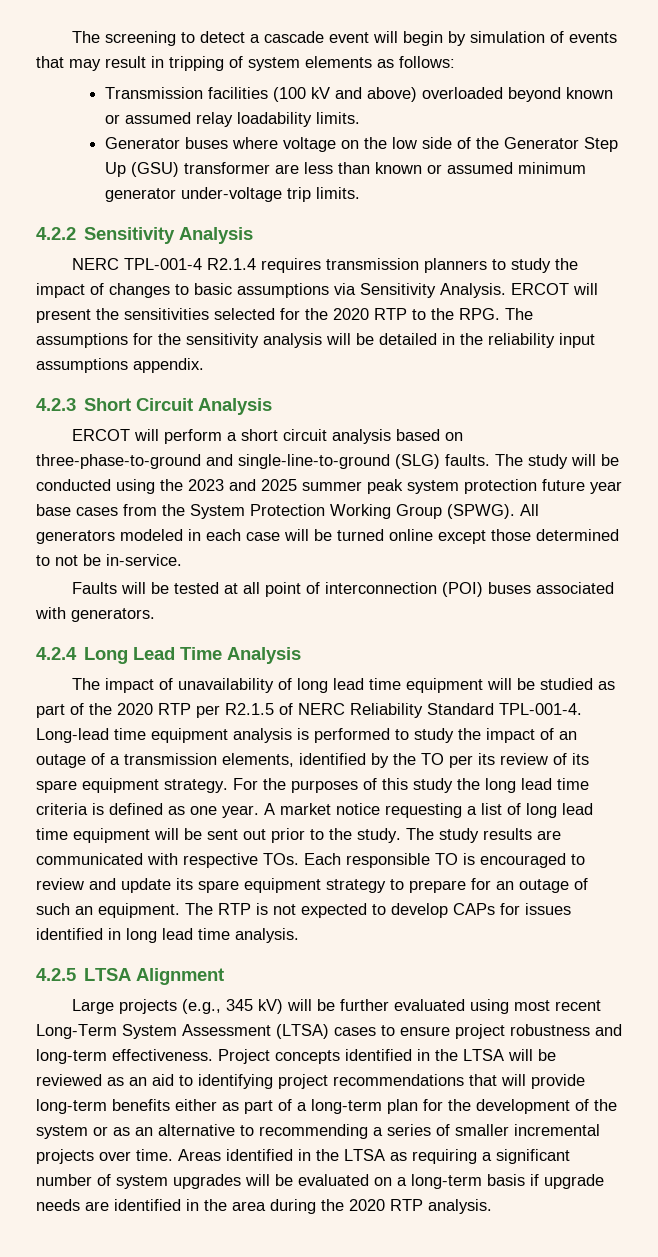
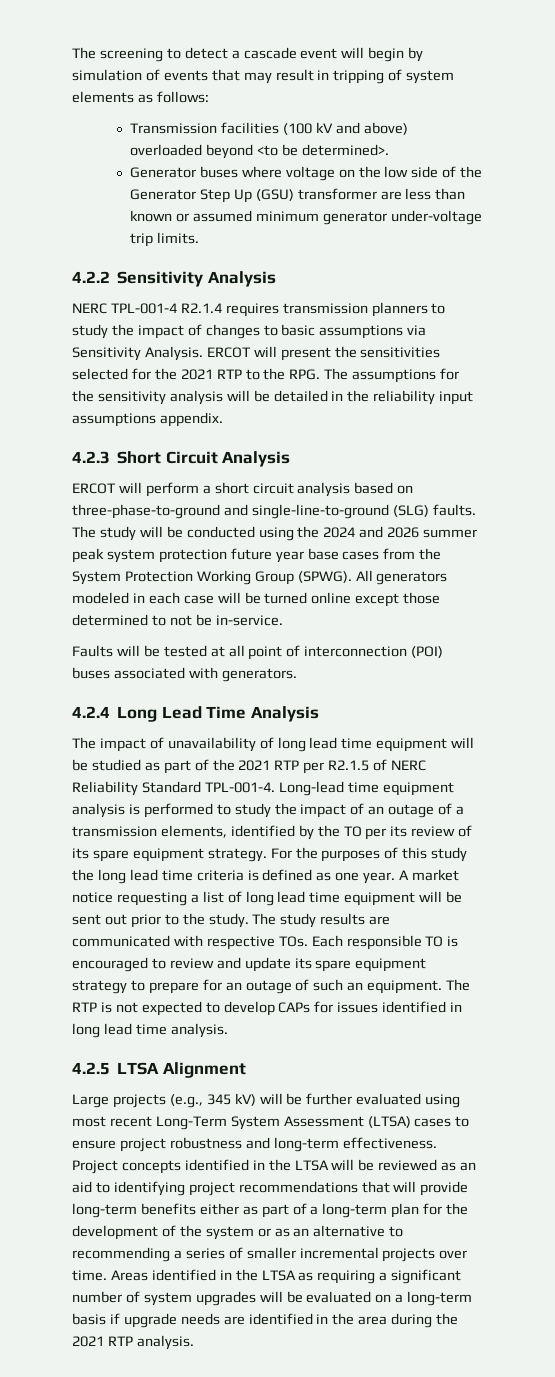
- Transmission facilities (100 kV and above) overloaded beyond known or assumed relay loadability limits.
+ Transmission facilities (100 kV and above) overloaded beyond <to be determined>.
- ERCOT will present the sensitivities selected for the 2020 RTP to the RPG. The assumptions for the sensitivity analysis will be detailed in the reliability input assumptions appendix.
+ ERCOT will present the sensitivities selected for the 2021 RTP to the RPG. The assumptions for the sensitivity analysis will be detailed in the reliability input assumptions appendix.
- The study will be conducted using the 2023 and 2025 summer peak system protection future year base cases from the System Protection Working Group (SPWG).
+ The study will be conducted using the 2024 and 2026 summer peak system protection future year base cases from the System Protection Working Group (SPWG).
- The impact of unavailability of long lead time equipment will be studied as part of the 2020 RTP per R2.1.5 of NERC Reliability Standard TPL-001-4.
+ The impact of unavailability of long lead time equipment will be studied as part of the 2021 RTP per R2.1.5 of NERC Reliability Standard TPL-001-4.
- Areas identified in the LTSA as requiring a significant number of system upgrades will be evaluated on a long-term basis if upgrade needs are identified in the area during the 2020 RTP analysis.
+ Areas identified in the LTSA as requiring a significant number of system upgrades will be evaluated on a long-term basis if upgrade needs are identified in the area during the 2021 RTP analysis.

